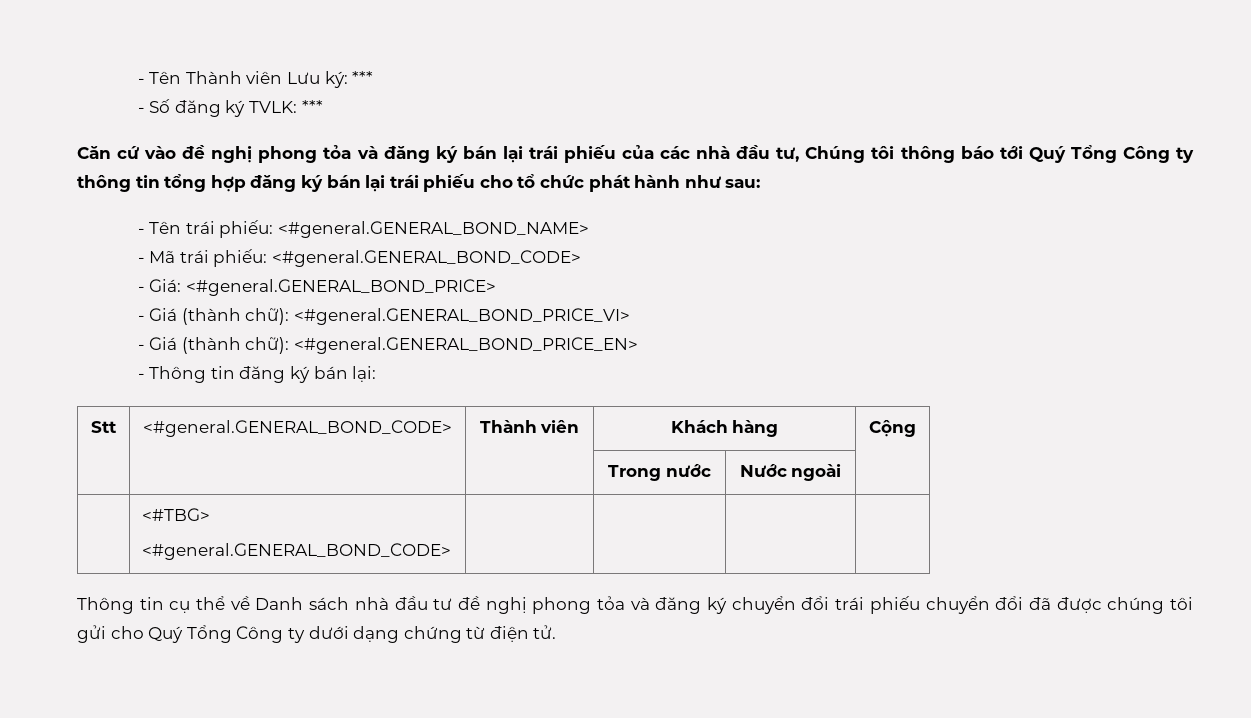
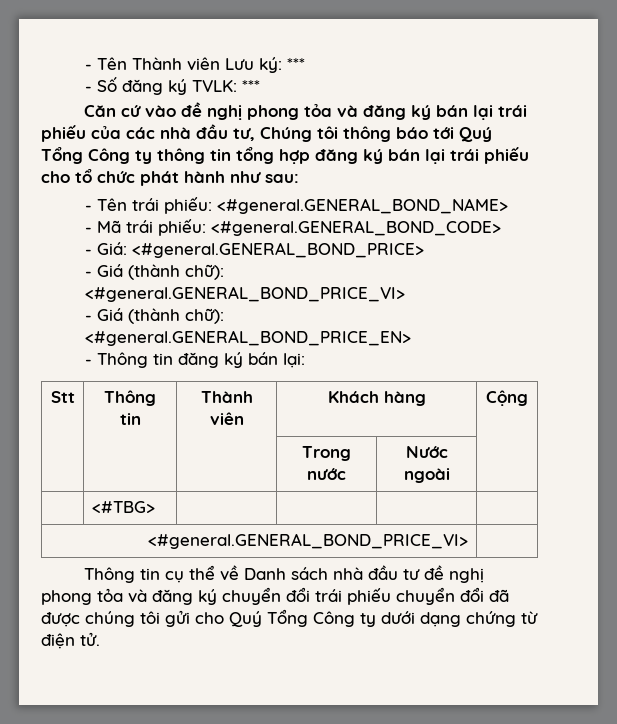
- Stt | <#general.GENERAL_BOND_CODE> | Thành viên | Khách hàng | Cộng
+ Stt | Thông tin | Thành viên | Khách hàng | Cộng
- | <#TBG>
- <#general.GENERAL_BOND_CODE> | | | |
+ | <#TBG> | | | |
+ <#general.GENERAL_BOND_PRICE_VI> |

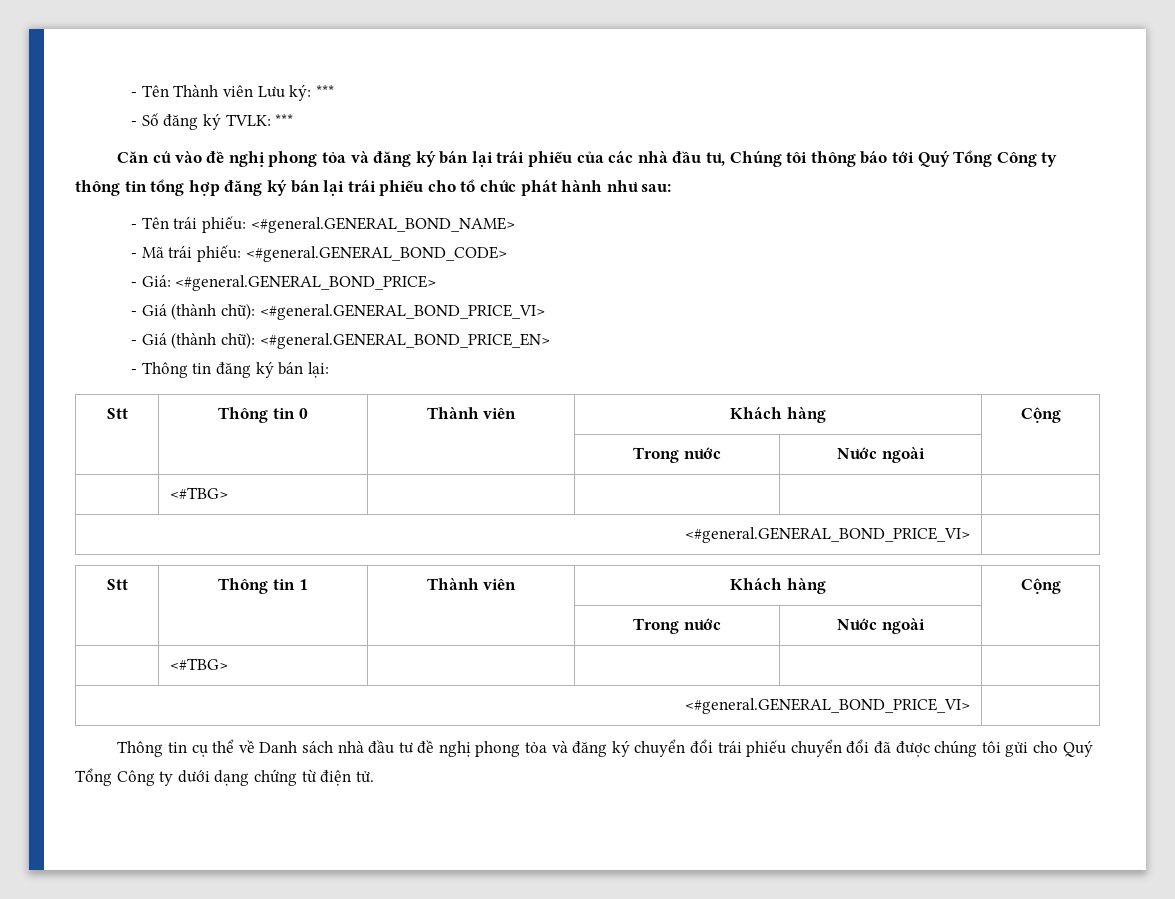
- Stt | Thông tin | Thành viên | Khách hàng | Cộng
+ Stt | Thông tin 0 | Thành viên | Khách hàng | Cộng
+ | | | Trong nước | Nước ngoài |
+ | <#TBG> | | | |
+ <#general.GENERAL_BOND_PRICE_VI> |
+ Stt | Thông tin 1 | Thành viên | Khách hàng | Cộng

